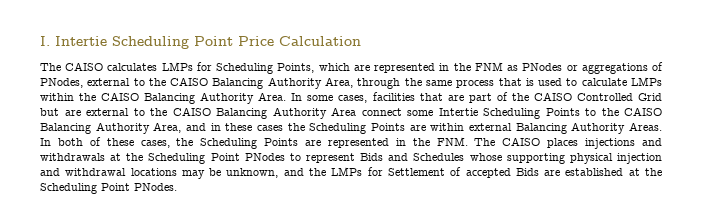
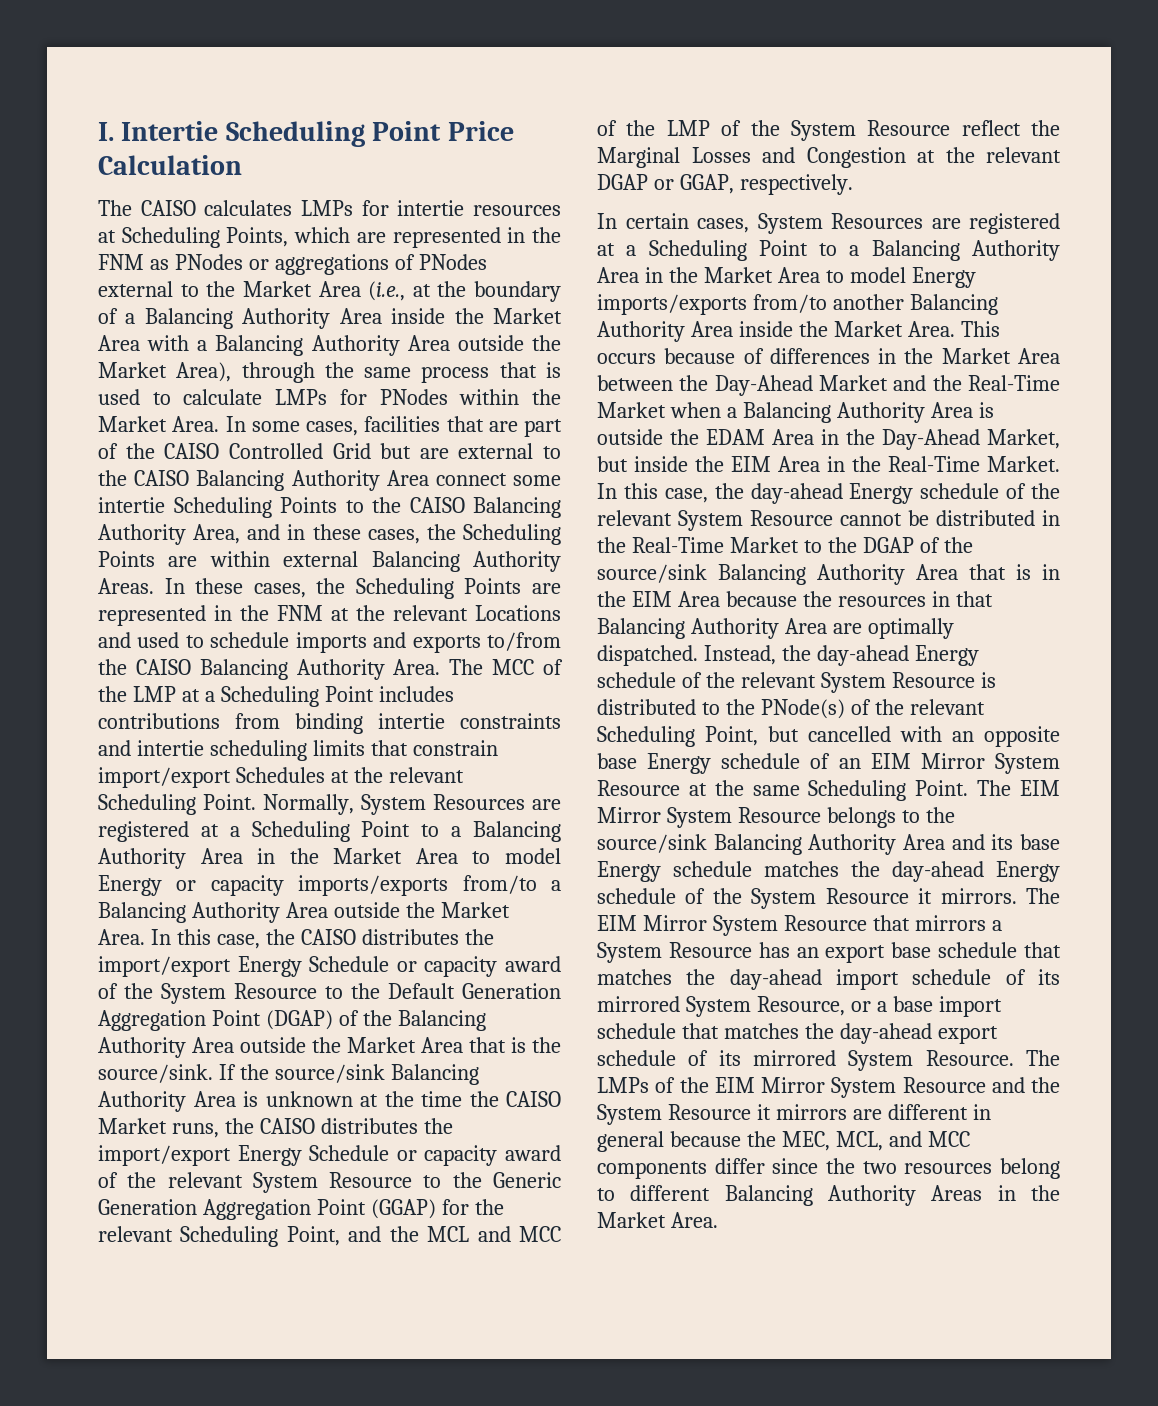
- The CAISO calculates LMPs for Scheduling Points, which are represented in the FNM as PNodes or aggregations of PNodes, external to the CAISO Balancing Authority Area, through the same process that is used to calculate LMPs within the CAISO Balancing Authority Area.
+ The CAISO calculates LMPs for intertie resources at Scheduling Points, which are represented in the FNM as PNodes or aggregations of PNodes external to the Market Area (i.e., at the boundary of a Balancing Authority Area inside the Market Area with a Balancing Authority Area outside the Market Area), through the same process that is used to calculate LMPs for PNodes within the Market Area.
- In some cases, facilities that are part of the CAISO Controlled Grid but are external to the CAISO Balancing Authority Area connect some Intertie Scheduling Points to the CAISO Balancing Authority Area, and in these cases the Scheduling Points are within external Balancing Authority Areas.
+ In some cases, facilities that are part of the CAISO Controlled Grid but are external to the CAISO Balancing Authority Area connect some intertie Scheduling Points to the CAISO Balancing Authority Area, and in these cases, the Scheduling Points are within external Balancing Authority Areas.
- In both of these cases, the Scheduling Points are represented in the FNM. The CAISO places injections and withdrawals at the Scheduling Point PNodes to represent Bids and Schedules whose supporting physical injection and withdrawal locations may be unknown, and the LMPs for Settlement of accepted Bids are established at the Scheduling Point PNodes.
+ In these cases, the Scheduling Points are represented in the FNM at the relevant Locations and used to schedule imports and exports to/from the CAISO Balancing Authority Area. The MCC of the LMP at a Scheduling Point includes contributions from binding intertie constraints and intertie scheduling limits that constrain import/export Schedules at the relevant Scheduling Point. Normally, System Resources are registered at a Scheduling Point to a Balancing Authority Area in the Market Area to model Energy or capacity imports/exports from/to a Balancing Authority Area outside the Market Area. In this case, the CAISO distributes the import/export Energy Schedule or capacity award of the System Resource to the Default Generation Aggregation Point (DGAP) of the Balancing Authority Area outside the Market Area that is the source/sink. If the source/sink Balancing Authority Area is unknown at the time the CAISO Market runs, the CAISO distributes the import/export Energy Schedule or capacity award of the relevant System Resource to the Generic Generation Aggregation Point (GGAP) for the relevant Scheduling Point, and the MCL and MCC of the LMP of the System Resource reflect the Marginal Losses and Congestion at the relevant DGAP or GGAP, respectively.
+ In certain cases, System Resources are registered at a Scheduling Point to a Balancing Authority Area in the Market Area to model Energy imports/exports from/to another Balancing Authority Area inside the Market Area. This occurs because of differences in the Market Area between the Day-Ahead Market and the Real-Time Market when a Balancing Authority Area is outside the EDAM Area in the Day-Ahead Market, but inside the EIM Area in the Real-Time Market. In this case, the day-ahead Energy schedule of the relevant System Resource cannot be distributed in the Real-Time Market to the DGAP of the source/sink Balancing Authority Area that is in the EIM Area because the resources in that Balancing Authority Area are optimally dispatched. Instead, the day-ahead Energy schedule of the relevant System Resource is distributed to the PNode(s) of the relevant Scheduling Point, but cancelled with an opposite base Energy schedule of an EIM Mirror System Resource at the same Scheduling Point. The EIM Mirror System Resource belongs to the source/sink Balancing Authority Area and its base Energy schedule matches the day-ahead Energy schedule of the System Resource it mirrors. The EIM Mirror System Resource that mirrors a System Resource has an export base schedule that matches the day-ahead import schedule of its mirrored System Resource, or a base import schedule that matches the day-ahead export schedule of its mirrored System Resource. The LMPs of the EIM Mirror System Resource and the System Resource it mirrors are different in general because the MEC, MCL, and MCC components differ since the two resources belong to different Balancing Authority Areas in the Market Area.

